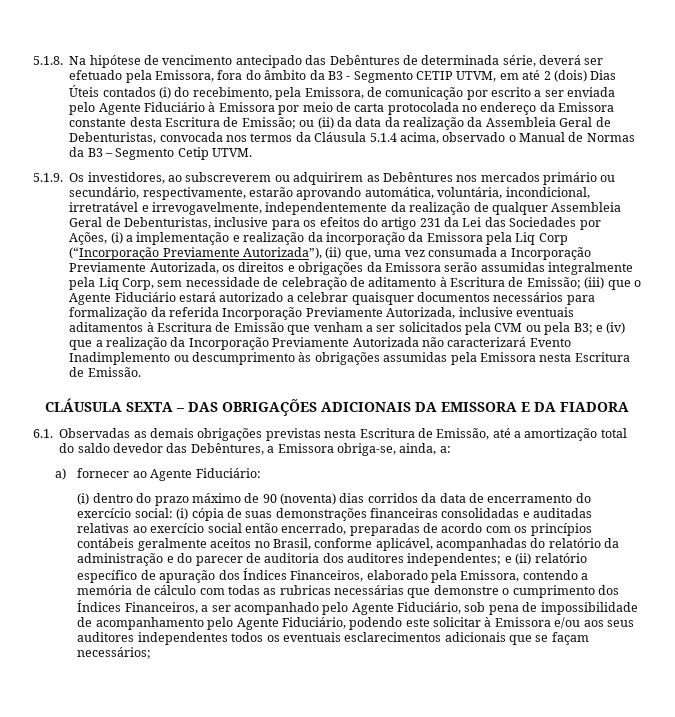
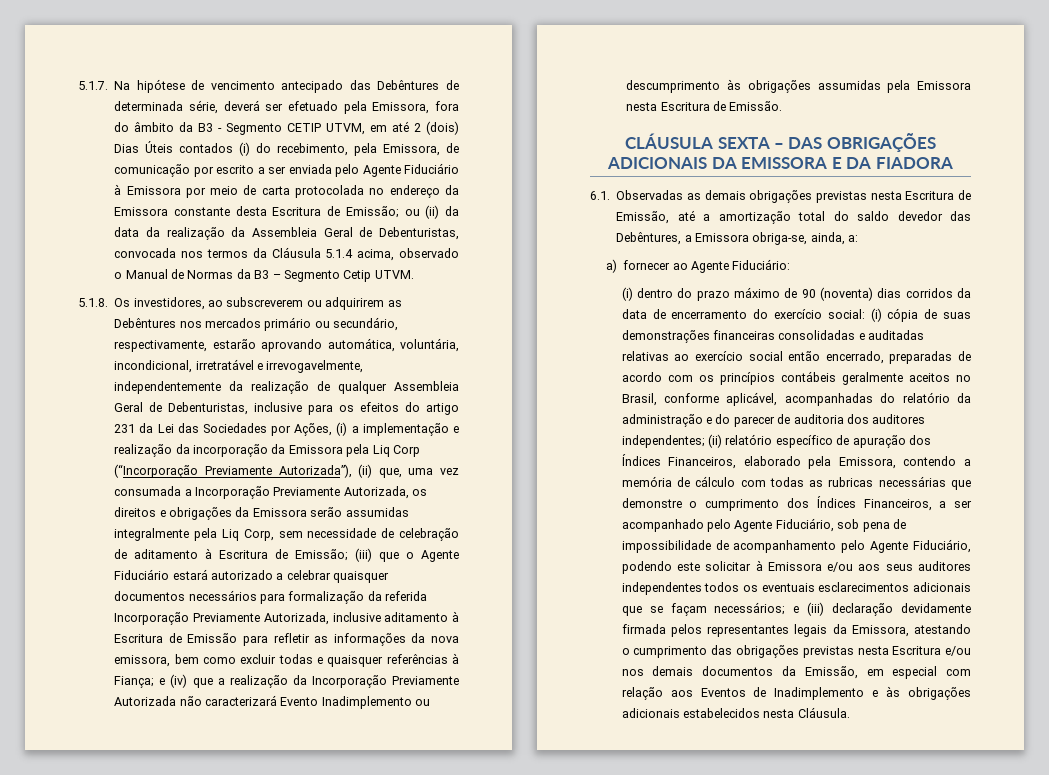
- 5.1.8. Na hipótese de vencimento antecipado das Debêntures de determinada série, deverá ser efetuado pela Emissora, fora do âmbito da B3 - Segmento CETIP UTVM, em até 2 (dois) Dias Úteis contados (i) do recebimento, pela Emissora, de comunicação por escrito a ser enviada pelo Agente Fiduciário à Emissora por meio de carta protocolada no endereço da Emissora constante desta Escritura de Emissão;
+ 5.1.7. Na hipótese de vencimento antecipado das Debêntures de determinada série, deverá ser efetuado pela Emissora, fora do âmbito da B3 - Segmento CETIP UTVM, em até 2 (dois) Dias Úteis contados (i) do recebimento, pela Emissora, de comunicação por escrito a ser enviada pelo Agente Fiduciário à Emissora por meio de carta protocolada no endereço da Emissora constante desta Escritura de Emissão;
- 5.1.9. Os investidores, ao subscreverem ou adquirirem as Debêntures nos mercados primário ou secundário, respectivamente, estarão aprovando automática, voluntária, incondicional, irretratável e irrevogavelmente, independentemente da realização de qualquer Assembleia Geral de Debenturistas, inclusive para os efeitos do artigo 231 da Lei das Sociedades por Ações, (i) a implementação e realização da incorporação da Emissora pela Liq Corp (“Incorporação Previamente Autorizada”), (ii) que, uma vez consumada a Incorporação Previamente Autorizada, os direitos e obrigações da Emissora serão assumidas integralmente pela Liq Corp, sem necessidade de celebração de aditamento à Escritura de Emissão;
+ 5.1.8. Os investidores, ao subscreverem ou adquirirem as Debêntures nos mercados primário ou secundário, respectivamente, estarão aprovando automática, voluntária, incondicional, irretratável e irrevogavelmente, independentemente da realização de qualquer Assembleia Geral de Debenturistas, inclusive para os efeitos do artigo 231 da Lei das Sociedades por Ações, (i) a implementação e realização da incorporação da Emissora pela Liq Corp (“Incorporação Previamente Autorizada”), (ii) que, uma vez consumada a Incorporação Previamente Autorizada, os direitos e obrigações da Emissora serão assumidas integralmente pela Liq Corp, sem necessidade de celebração de aditamento à Escritura de Emissão;
- (iii) que o Agente Fiduciário estará autorizado a celebrar quaisquer documentos necessários para formalização da referida Incorporação Previamente Autorizada, inclusive eventuais aditamentos à Escritura de Emissão que venham a ser solicitados pela CVM ou pela B3;
+ (iii) que o Agente Fiduciário estará autorizado a celebrar quaisquer documentos necessários para formalização da referida Incorporação Previamente Autorizada, inclusive aditamento à Escritura de Emissão para refletir as informações da nova emissora, bem como excluir todas e quaisquer referências à Fiança;
- e (ii) relatório específico de apuração dos Índices Financeiros, elaborado pela Emissora, contendo a memória de cálculo com todas as rubricas necessárias que demonstre o cumprimento dos Índices Financeiros, a ser acompanhado pelo Agente Fiduciário, sob pena de impossibilidade de acompanhamento pelo Agente Fiduciário, podendo este solicitar à Emissora e/ou aos seus auditores independentes todos os eventuais esclarecimentos adicionais que se façam necessários;
+ (ii) relatório específico de apuração dos Índices Financeiros, elaborado pela Emissora, contendo a memória de cálculo com todas as rubricas necessárias que demonstre o cumprimento dos Índices Financeiros, a ser acompanhado pelo Agente Fiduciário, sob pena de impossibilidade de acompanhamento pelo Agente Fiduciário, podendo este solicitar à Emissora e/ou aos seus auditores independentes todos os eventuais esclarecimentos adicionais que se façam necessários;
+ e (iii) declaração devidamente firmada pelos representantes legais da Emissora, atestando o cumprimento das obrigações previstas nesta Escritura e/ou nos demais documentos da Emissão, em especial com relação aos Eventos de Inadimplemento e às obrigações adicionais estabelecidos nesta Cláusula.

